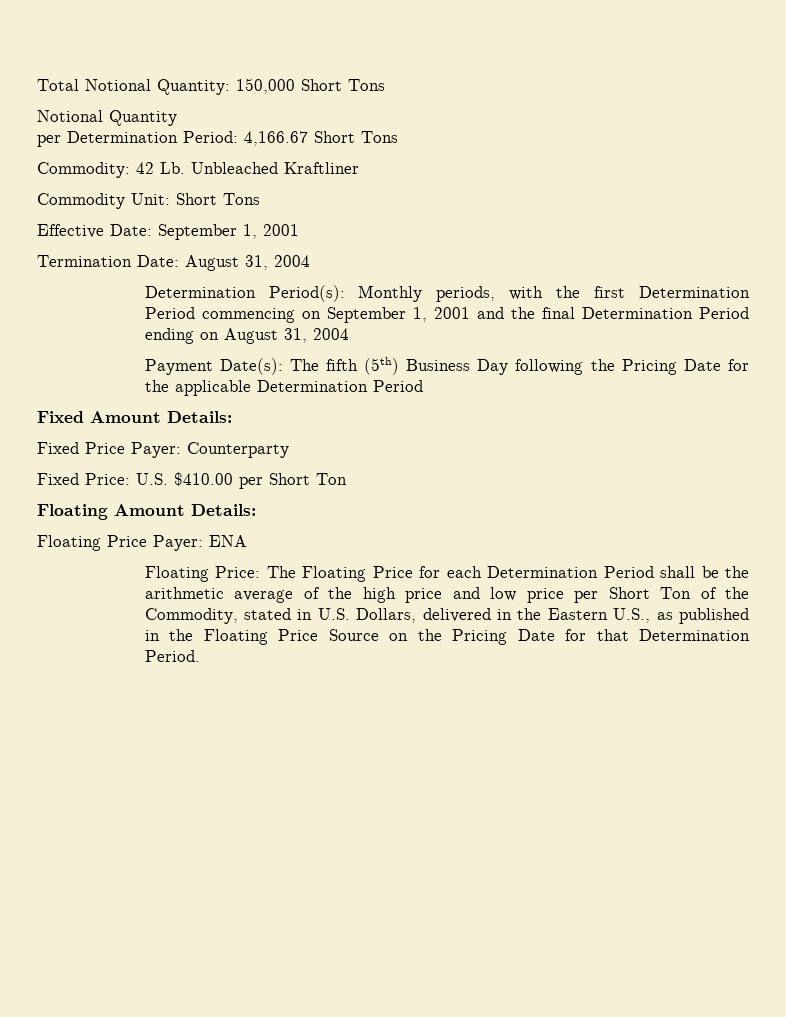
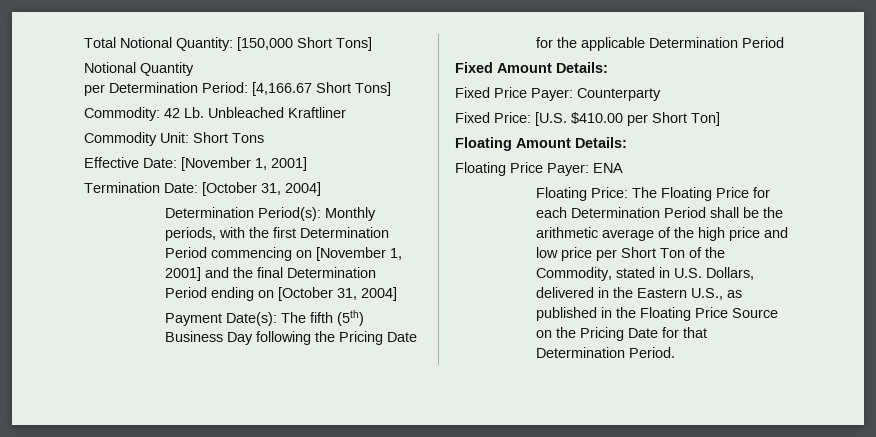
- Total Notional Quantity: 150,000 Short Tons
+ Total Notional Quantity: [150,000 Short Tons]
- per Determination Period: 4,166.67 Short Tons
+ per Determination Period: [4,166.67 Short Tons]
- Effective Date: September 1, 2001
+ Effective Date: [November 1, 2001]
- Termination Date: August 31, 2004
+ Termination Date: [October 31, 2004]
- Determination Period(s): Monthly periods, with the first Determination Period commencing on September 1, 2001 and the final Determination Period ending on August 31, 2004
+ Determination Period(s): Monthly periods, with the first Determination Period commencing on [November 1, 2001] and the final Determination Period ending on [October 31, 2004]
- Fixed Price: U.S. $410.00 per Short Ton
+ Fixed Price: [U.S. $410.00 per Short Ton]

